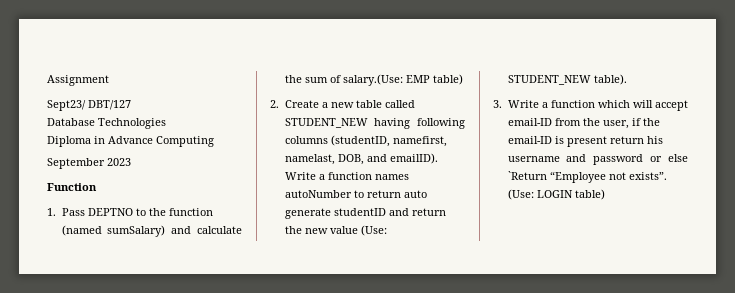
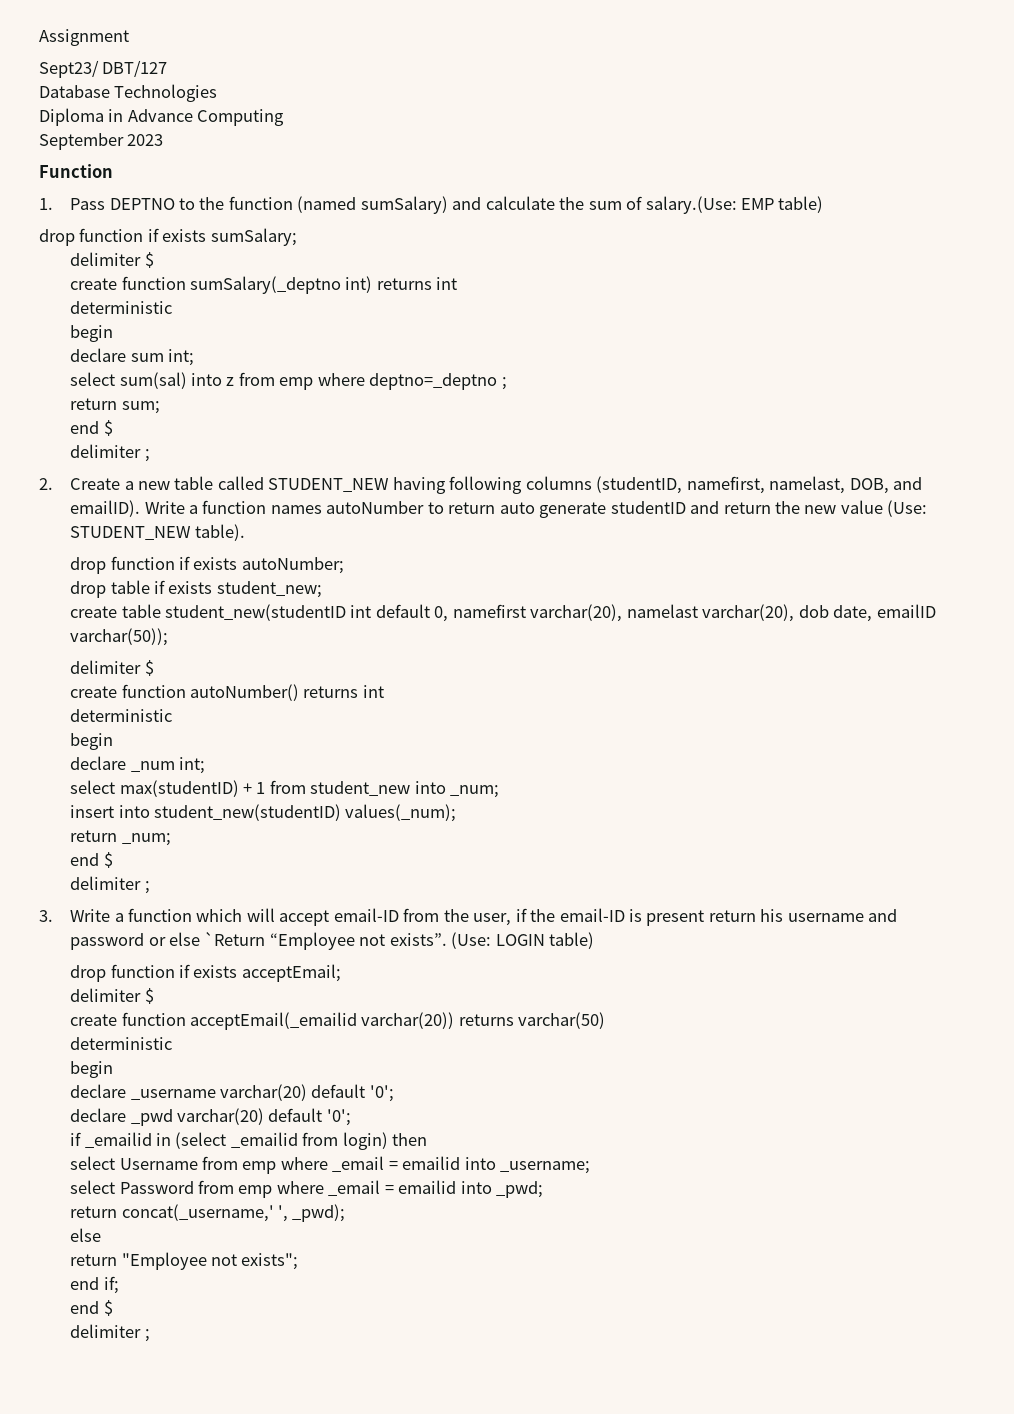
+ drop function if exists sumSalary;
+ delimiter $
+ create function sumSalary(_deptno int) returns int
+ deterministic
+ begin
+ declare sum int;
+ select sum(sal) into z from emp where deptno=_deptno ;
+ return sum;
+ end $
+ delimiter ;
+ drop function if exists autoNumber;
+ drop table if exists student_new;
+ create table student_new(studentID int default 0, namefirst varchar(20), namelast varchar(20), dob date, emailID varchar(50));
+ delimiter $
+ create function autoNumber() returns int
+ deterministic
+ begin
+ declare _num int;
+ select max(studentID) + 1 from student_new into _num;
+ insert into student_new(studentID) values(_num);
+ return _num;
+ end $
+ delimiter ;
+ drop function if exists acceptEmail;
+ delimiter $
+ create function acceptEmail(_emailid varchar(20)) returns varchar(50)
+ deterministic
+ begin
+ declare _username varchar(20) default '0';
+ declare _pwd varchar(20) default '0';
+ if _emailid in (select _emailid from login) then
+ select Username from emp where _email = emailid into _username;
+ select Password from emp where _email = emailid into _pwd;
+ return concat(_username,' ', _pwd);
+ else
+ return "Employee not exists";
+ end if;
+ end $
+ delimiter ;

